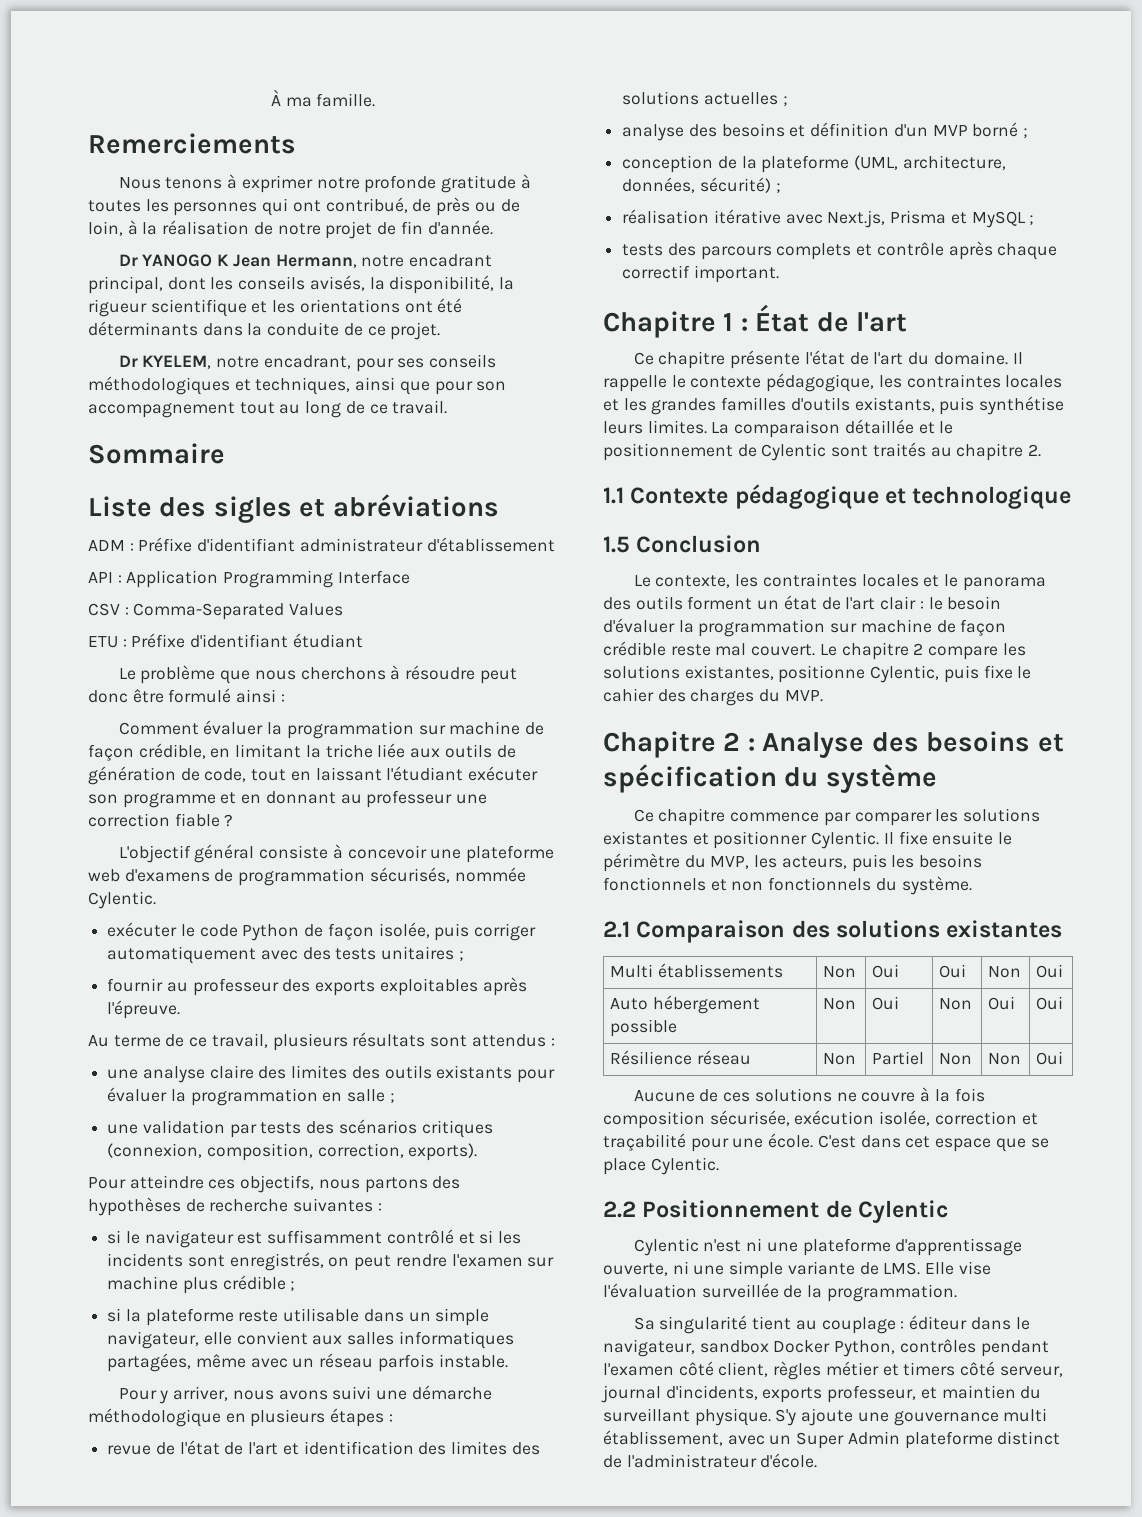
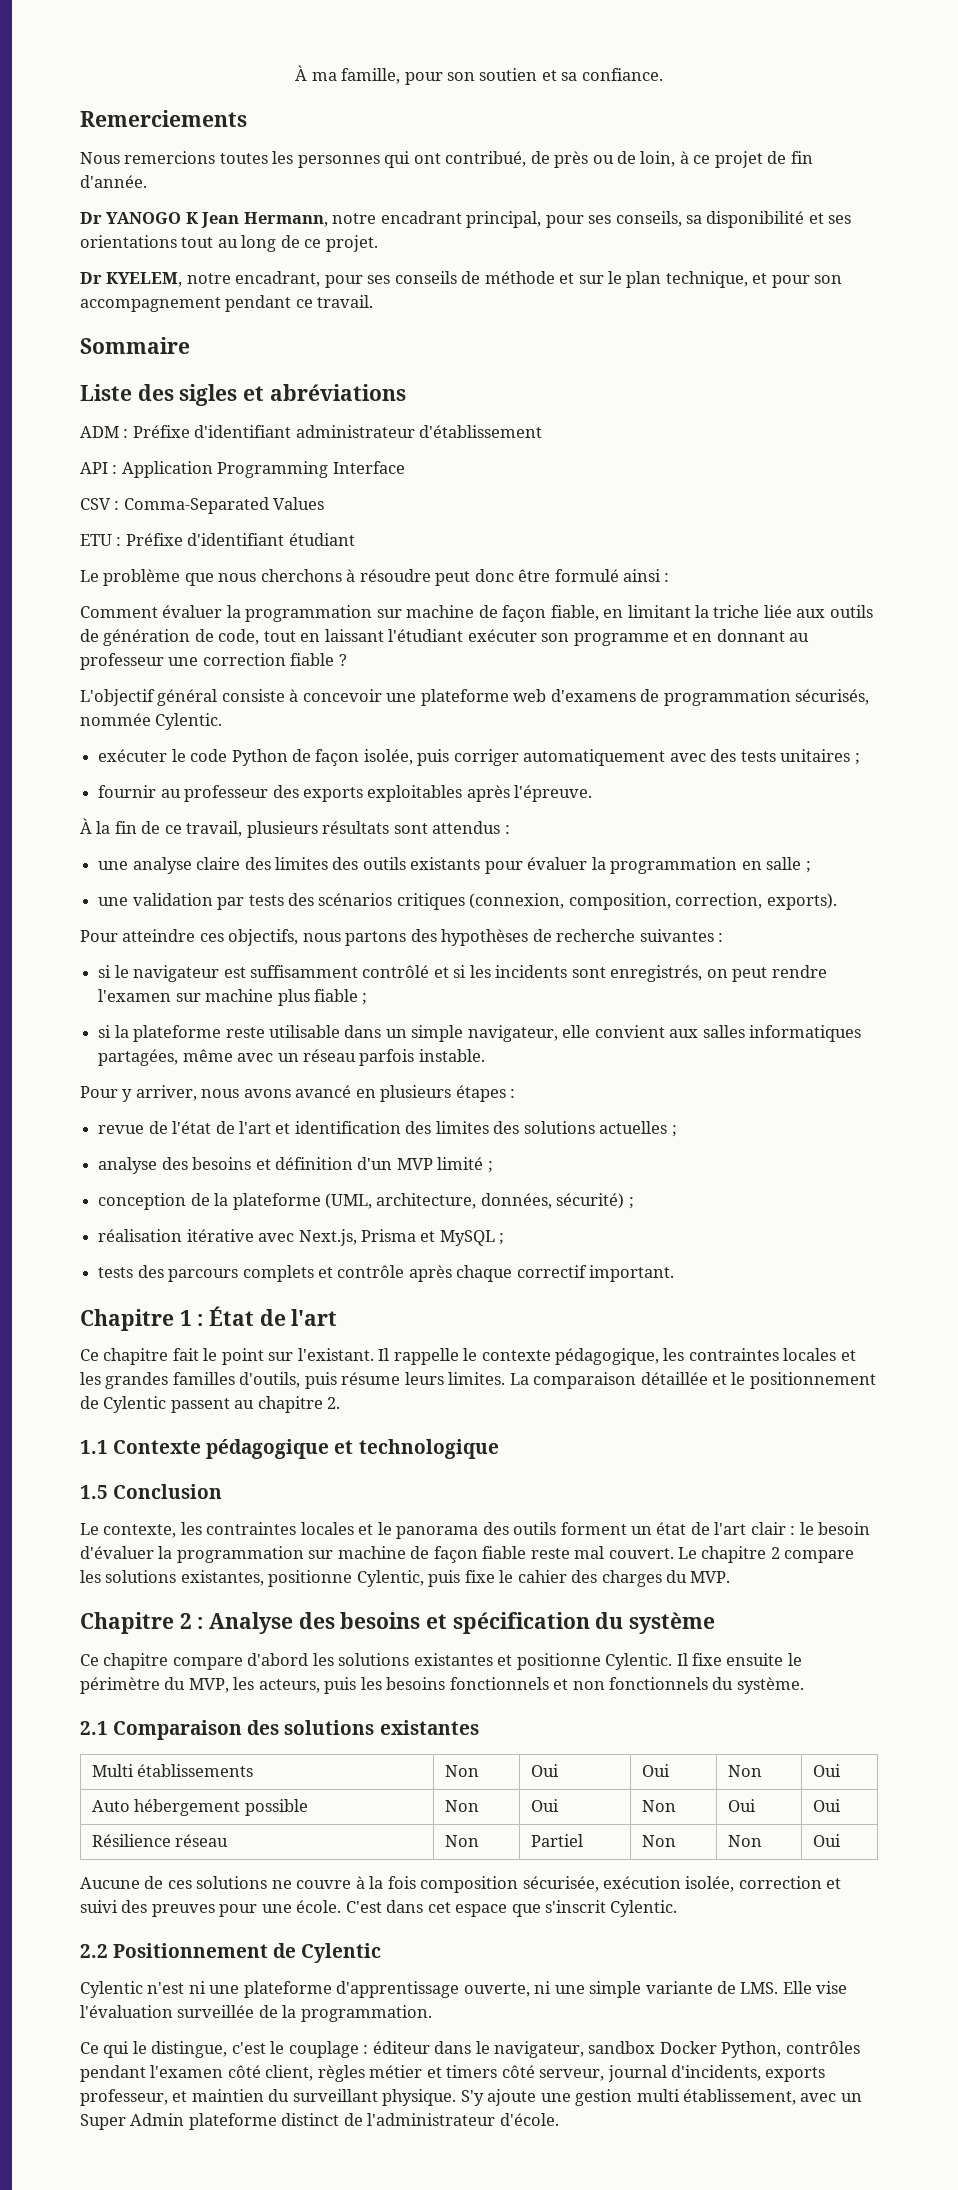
- À ma famille.
+ À ma famille, pour son soutien et sa confiance.
  Remerciements
- Nous tenons à exprimer notre profonde gratitude à toutes les personnes qui ont contribué, de près ou de loin, à la réalisation de notre projet de fin d'année.
+ Nous remercions toutes les personnes qui ont contribué, de près ou de loin, à ce projet de fin d'année.
- Dr YANOGO K Jean Hermann, notre encadrant principal, dont les conseils avisés, la disponibilité, la rigueur scientifique et les orientations ont été déterminants dans la conduite de ce projet.
+ Dr YANOGO K Jean Hermann, notre encadrant principal, pour ses conseils, sa disponibilité et ses orientations tout au long de ce projet.
- Dr KYELEM, notre encadrant, pour ses conseils méthodologiques et techniques, ainsi que pour son accompagnement tout au long de ce travail.
+ Dr KYELEM, notre encadrant, pour ses conseils de méthode et sur le plan technique, et pour son accompagnement pendant ce travail.
- Comment évaluer la programmation sur machine de façon crédible, en limitant la triche liée aux outils de génération de code, tout en laissant l'étudiant exécuter son programme et en donnant au professeur une correction fiable ?
+ Comment évaluer la programmation sur machine de façon fiable, en limitant la triche liée aux outils de génération de code, tout en laissant l'étudiant exécuter son programme et en donnant au professeur une correction fiable ?
- Au terme de ce travail, plusieurs résultats sont attendus :
+ À la fin de ce travail, plusieurs résultats sont attendus :
- si le navigateur est suffisamment contrôlé et si les incidents sont enregistrés, on peut rendre l'examen sur machine plus crédible ;
+ si le navigateur est suffisamment contrôlé et si les incidents sont enregistrés, on peut rendre l'examen sur machine plus fiable ;
- Pour y arriver, nous avons suivi une démarche méthodologique en plusieurs étapes :
+ Pour y arriver, nous avons avancé en plusieurs étapes :
- analyse des besoins et définition d'un MVP borné ;
+ analyse des besoins et définition d'un MVP limité ;
- Ce chapitre présente l'état de l'art du domaine.
+ Ce chapitre fait le point sur l'existant.
- Il rappelle le contexte pédagogique, les contraintes locales et les grandes familles d'outils existants, puis synthétise leurs limites.
+ Il rappelle le contexte pédagogique, les contraintes locales et les grandes familles d'outils, puis résume leurs limites.
- La comparaison détaillée et le positionnement de Cylentic sont traités au chapitre 2.
+ La comparaison détaillée et le positionnement de Cylentic passent au chapitre 2.
- Le contexte, les contraintes locales et le panorama des outils forment un état de l'art clair : le besoin d'évaluer la programmation sur machine de façon crédible reste mal couvert.
+ Le contexte, les contraintes locales et le panorama des outils forment un état de l'art clair : le besoin d'évaluer la programmation sur machine de façon fiable reste mal couvert.
- Ce chapitre commence par comparer les solutions existantes et positionner Cylentic.
+ Ce chapitre compare d'abord les solutions existantes et positionne Cylentic.
- Aucune de ces solutions ne couvre à la fois composition sécurisée, exécution isolée, correction et traçabilité pour une école.
+ Aucune de ces solutions ne couvre à la fois composition sécurisée, exécution isolée, correction et suivi des preuves pour une école.
- C'est dans cet espace que se place Cylentic.
+ C'est dans cet espace que s'inscrit Cylentic.
- Sa singularité tient au couplage : éditeur dans le navigateur, sandbox Docker Python, contrôles pendant l'examen côté client, règles métier et timers côté serveur, journal d'incidents, exports professeur, et maintien du surveillant physique.
+ Ce qui le distingue, c'est le couplage : éditeur dans le navigateur, sandbox Docker Python, contrôles pendant l'examen côté client, règles métier et timers côté serveur, journal d'incidents, exports professeur, et maintien du surveillant physique.
- S'y ajoute une gouvernance multi établissement, avec un Super Admin plateforme distinct de l'administrateur d'école.
+ S'y ajoute une gestion multi établissement, avec un Super Admin plateforme distinct de l'administrateur d'école.

